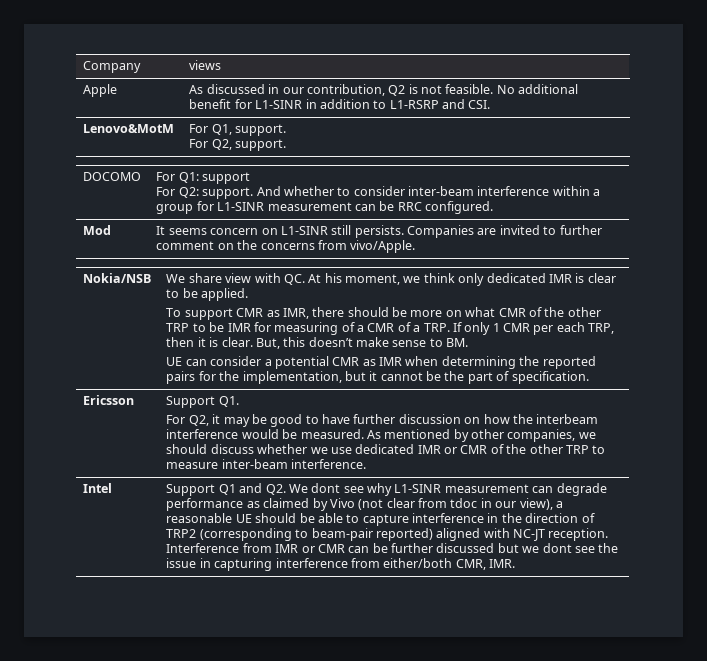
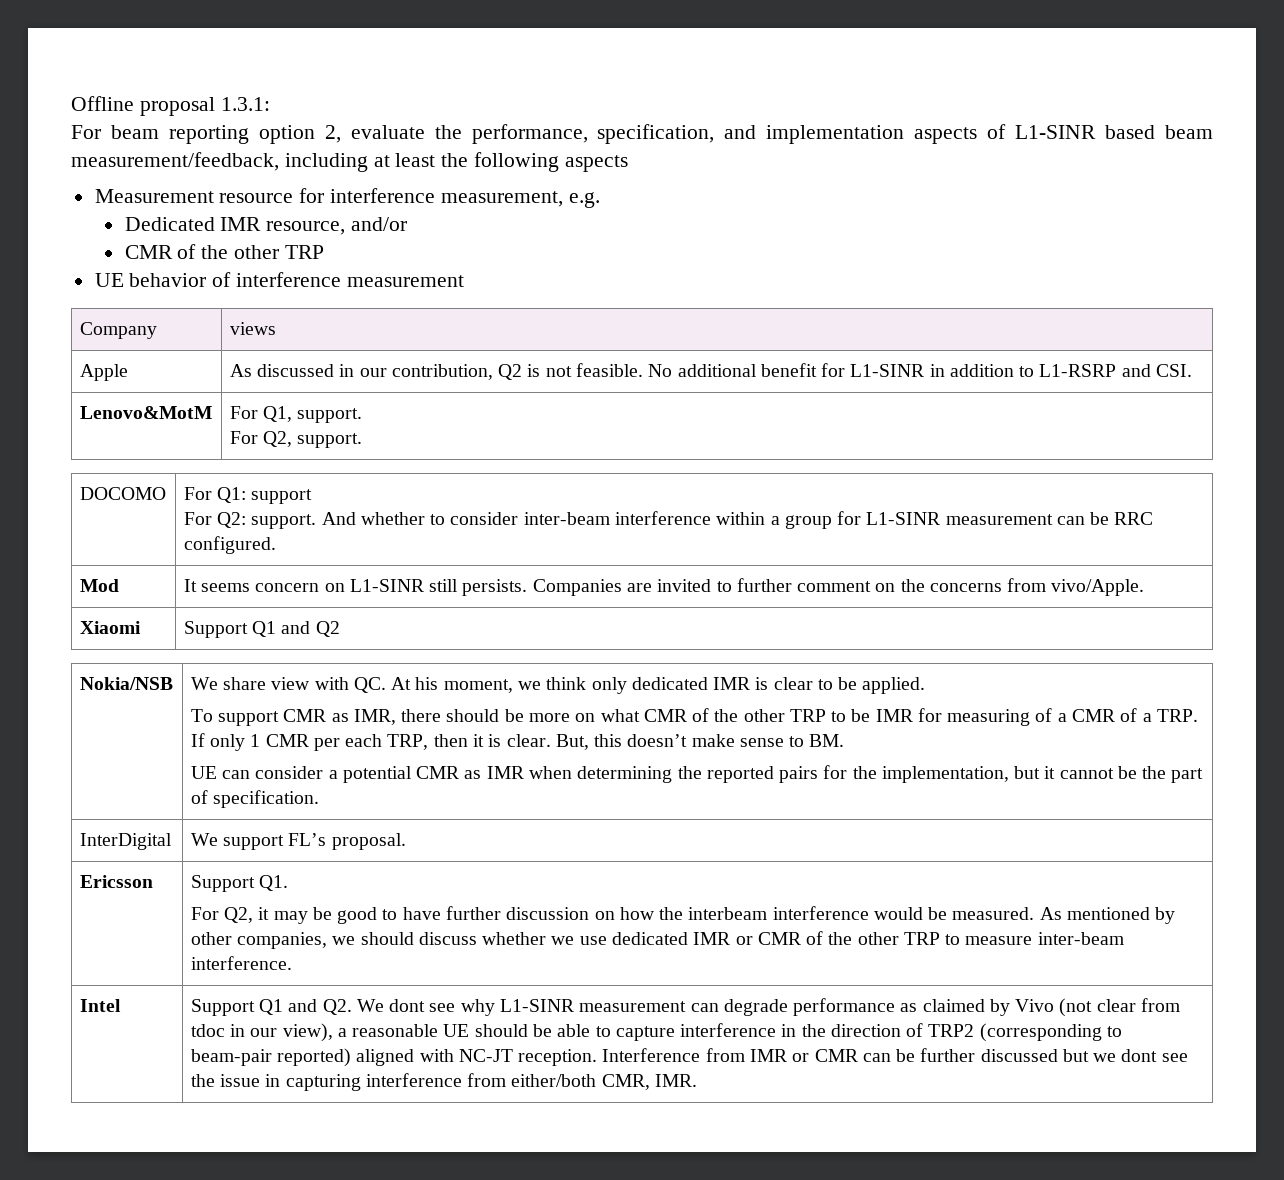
+ Offline proposal 1.3.1:
+ For beam reporting option 2, evaluate the performance, specification, and implementation aspects of L1-SINR based beam measurement/feedback, including at least the following aspects
+ Measurement resource for interference measurement, e.g.
+ Dedicated IMR resource, and/or
+ CMR of the other TRP
+ UE behavior of interference measurement
+ Xiaomi | Support Q1 and Q2
+ InterDigital | We support FL’s proposal.

